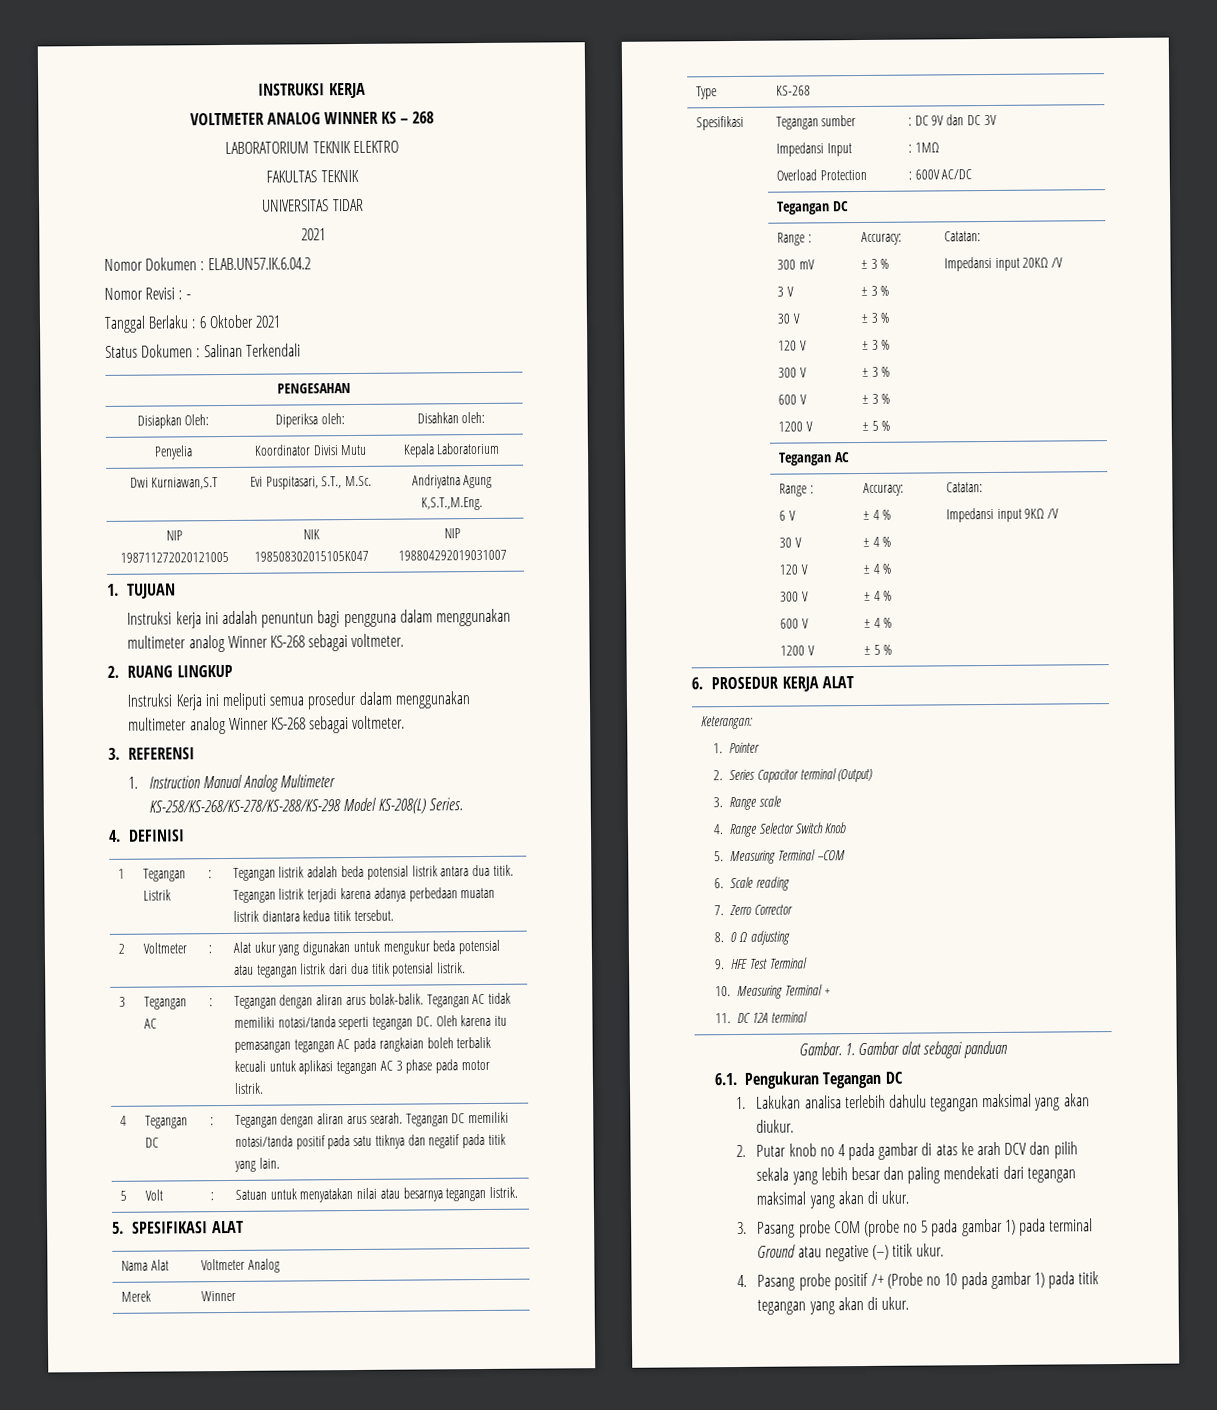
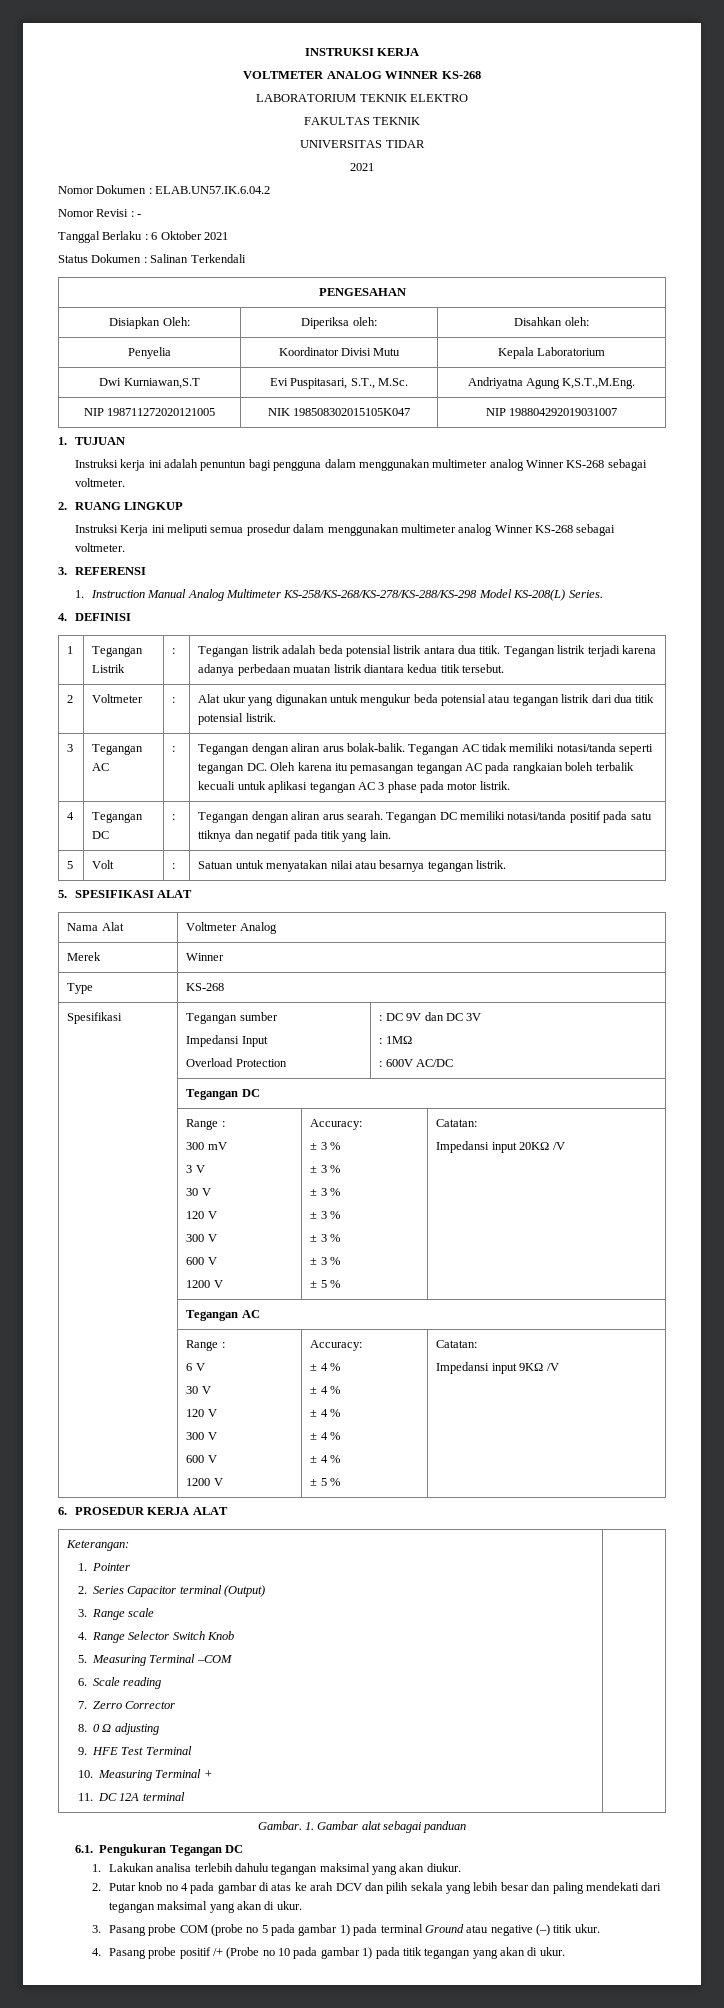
- VOLTMETER ANALOG WINNER KS – 268
+ VOLTMETER ANALOG WINNER KS-268

